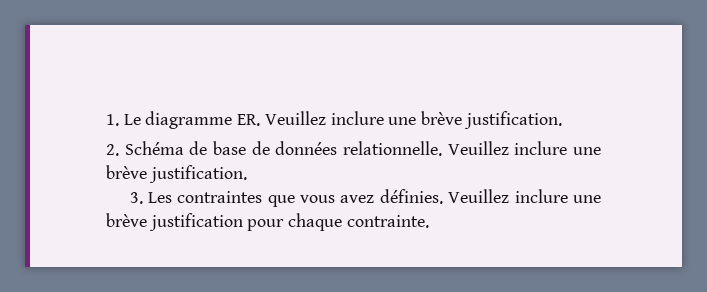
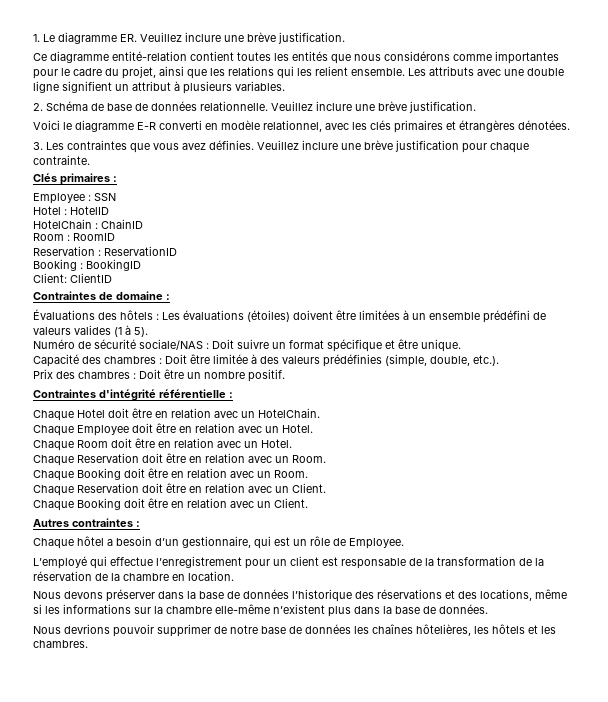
+ Ce diagramme entité-relation contient toutes les entités que nous considérons comme importantes pour le cadre du projet, ainsi que les relations qui les relient ensemble. Les attributs avec une double ligne signifient un attribut à plusieurs variables.
+ Voici le diagramme E-R converti en modèle relationnel, avec les clés primaires et étrangères dénotées.
+ Clés primaires :
+ Employee : SSN
+ Hotel : HotelID
+ HotelChain : ChainID
+ Room : RoomID
+ Reservation : ReservationID
+ Booking : BookingID
+ Client: ClientID
+ Contraintes de domaine :
+ Évaluations des hôtels : Les évaluations (étoiles) doivent être limitées à un ensemble prédéfini de valeurs valides (1 à 5).
+ Numéro de sécurité sociale/NAS : Doit suivre un format spécifique et être unique.
+ Capacité des chambres : Doit être limitée à des valeurs prédéfinies (simple, double, etc.).
+ Prix des chambres : Doit être un nombre positif.
+ Contraintes d'intégrité référentielle :
+ Chaque Hotel doit être en relation avec un HotelChain.
+ Chaque Employee doit être en relation avec un Hotel.
+ Chaque Room doit être en relation avec un Hotel.
+ Chaque Reservation doit être en relation avec un Room.
+ Chaque Booking doit être en relation avec un Room.
+ Chaque Reservation doit être en relation avec un Client.
+ Chaque Booking doit être en relation avec un Client.
+ Autres contraintes :
+ Chaque hôtel a besoin d’un gestionnaire, qui est un rôle de Employee.
+ L’employé qui effectue l’enregistrement pour un client est responsable de la transformation de la réservation de la chambre en location.
+ Nous devons préserver dans la base de données l’historique des réservations et des locations, même si les informations sur la chambre elle-même n’existent plus dans la base de données.
+ Nous devrions pouvoir supprimer de notre base de données les chaînes hôtelières, les hôtels et les chambres.

